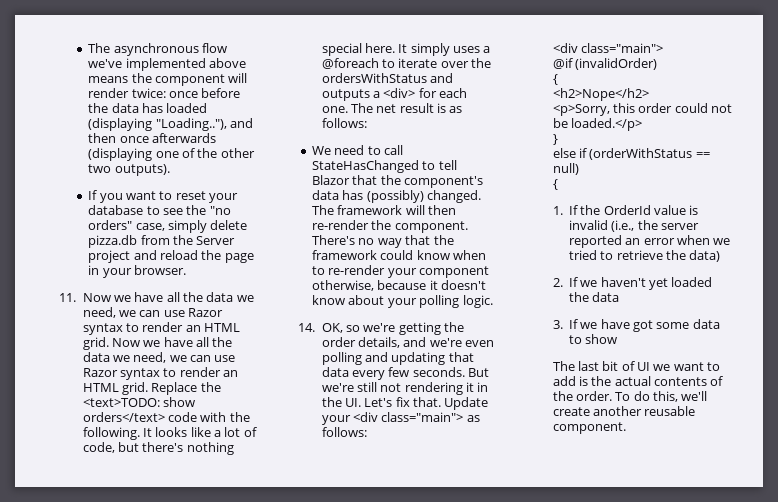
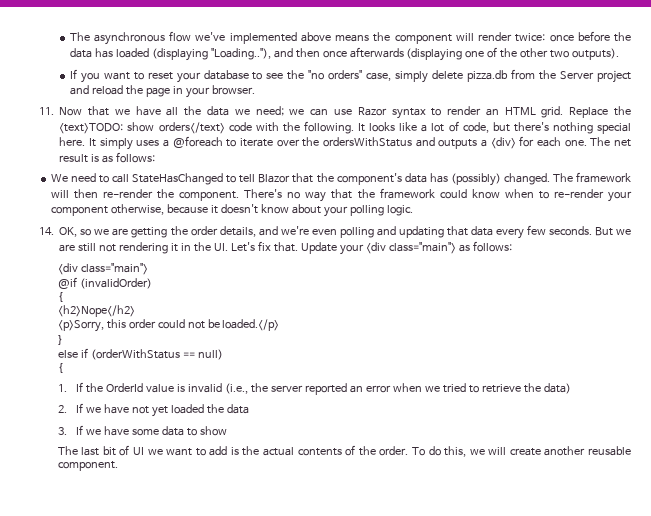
- 11. Now we have all the data we need, we can use Razor syntax to render an HTML grid. Now we have all the data we need, we can use Razor syntax to render an HTML grid.
+ 11. Now that we have all the data we need; we can use Razor syntax to render an HTML grid.
- 14. OK, so we're getting the order details, and we're even polling and updating that data every few seconds.
+ 14. OK, so we are getting the order details, and we're even polling and updating that data every few seconds.
- But we're still not rendering it in the UI. Let's fix that.
+ But we are still not rendering it in the UI. Let's fix that.
- 2. If we haven't yet loaded the data
+ 2. If we have not yet loaded the data
- 3. If we have got some data to show
+ 3. If we have some data to show
- To do this, we'll create another reusable component.
+ To do this, we will create another reusable component.

